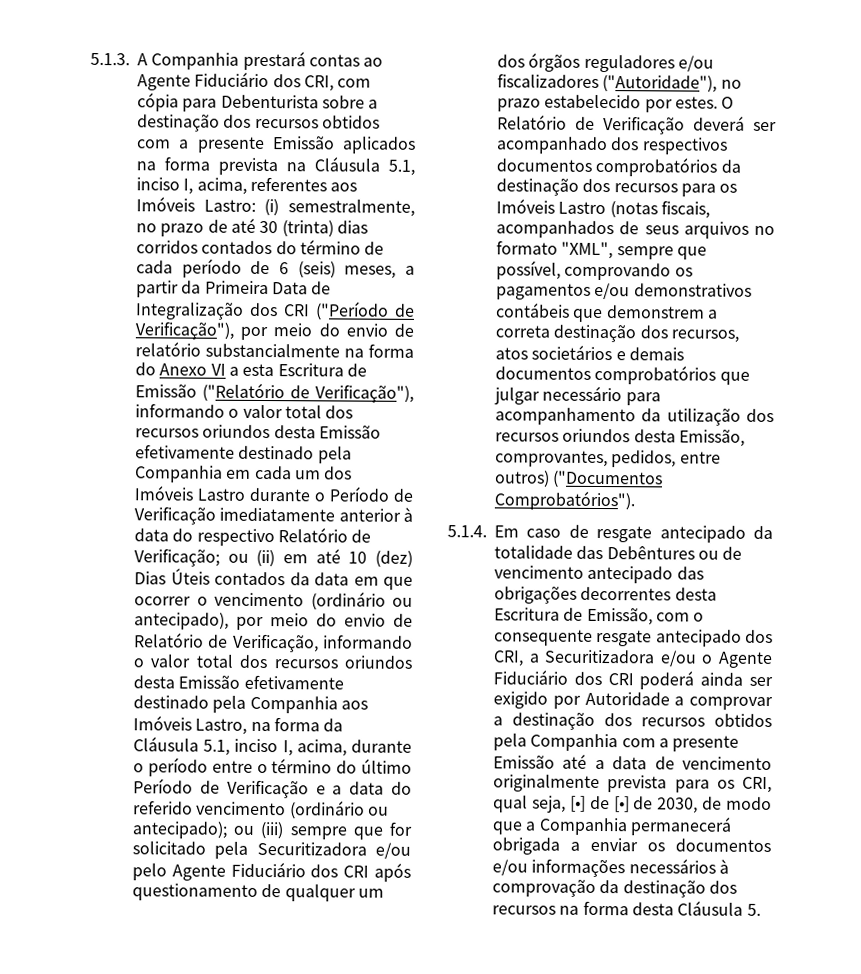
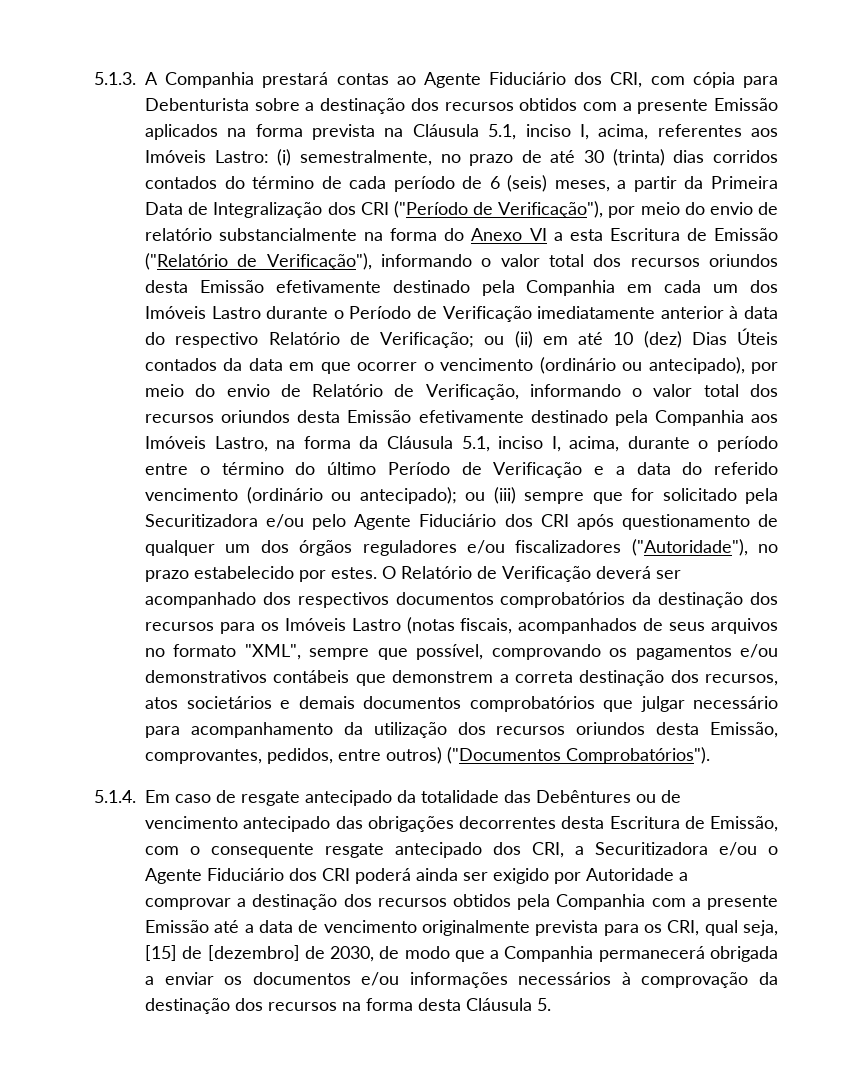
- 5.1.4. Em caso de resgate antecipado da totalidade das Debêntures ou de vencimento antecipado das obrigações decorrentes desta Escritura de Emissão, com o consequente resgate antecipado dos CRI, a Securitizadora e/ou o Agente Fiduciário dos CRI poderá ainda ser exigido por Autoridade a comprovar a destinação dos recursos obtidos pela Companhia com a presente Emissão até a data de vencimento originalmente prevista para os CRI, qual seja, [•] de [•] de 2030, de modo que a Companhia permanecerá obrigada a enviar os documentos e/ou informações necessários à comprovação da destinação dos recursos na forma desta Cláusula 5.
+ 5.1.4. Em caso de resgate antecipado da totalidade das Debêntures ou de vencimento antecipado das obrigações decorrentes desta Escritura de Emissão, com o consequente resgate antecipado dos CRI, a Securitizadora e/ou o Agente Fiduciário dos CRI poderá ainda ser exigido por Autoridade a comprovar a destinação dos recursos obtidos pela Companhia com a presente Emissão até a data de vencimento originalmente prevista para os CRI, qual seja, [15] de [dezembro] de 2030, de modo que a Companhia permanecerá obrigada a enviar os documentos e/ou informações necessários à comprovação da destinação dos recursos na forma desta Cláusula 5.

